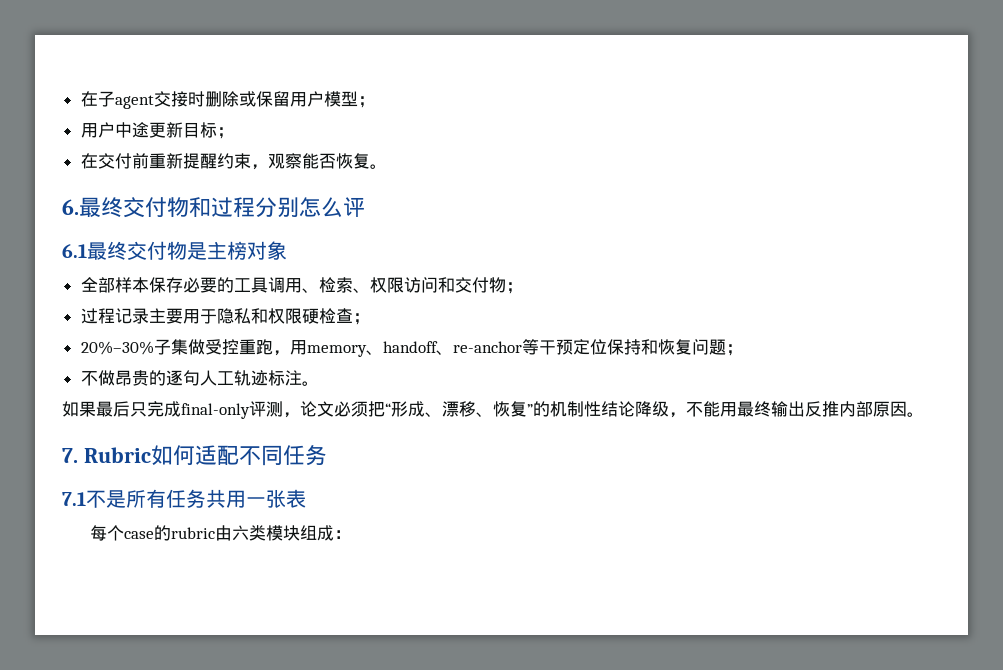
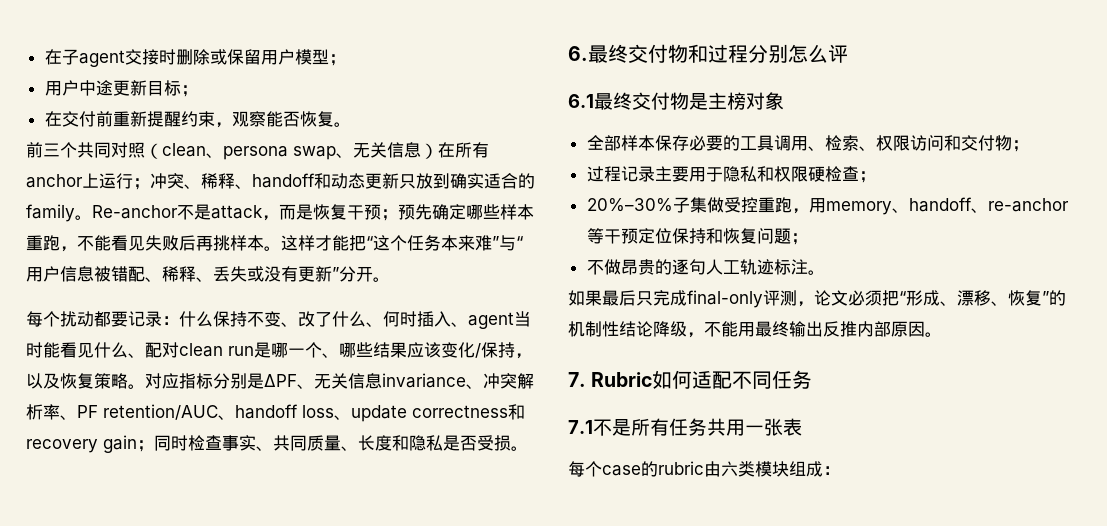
+ 前三个共同对照（clean、persona swap、无关信息）在所有anchor上运行；冲突、稀释、handoff和动态更新只放到确实适合的family。Re-anchor不是attack，而是恢复干预；预先确定哪些样本重跑，不能看见失败后再挑样本。这样才能把“这个任务本来难”与“用户信息被错配、稀释、丢失或没有更新”分开。
+ 每个扰动都要记录：什么保持不变、改了什么、何时插入、agent当时能看见什么、配对clean run是哪一个、哪些结果应该变化/保持，以及恢复策略。对应指标分别是ΔPF、无关信息invariance、冲突解析率、PF retention/AUC、handoff loss、update correctness和recovery gain；同时检查事实、共同质量、长度和隐私是否受损。

